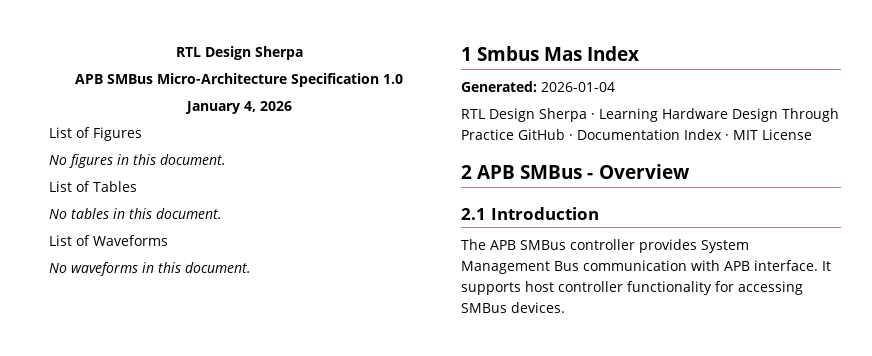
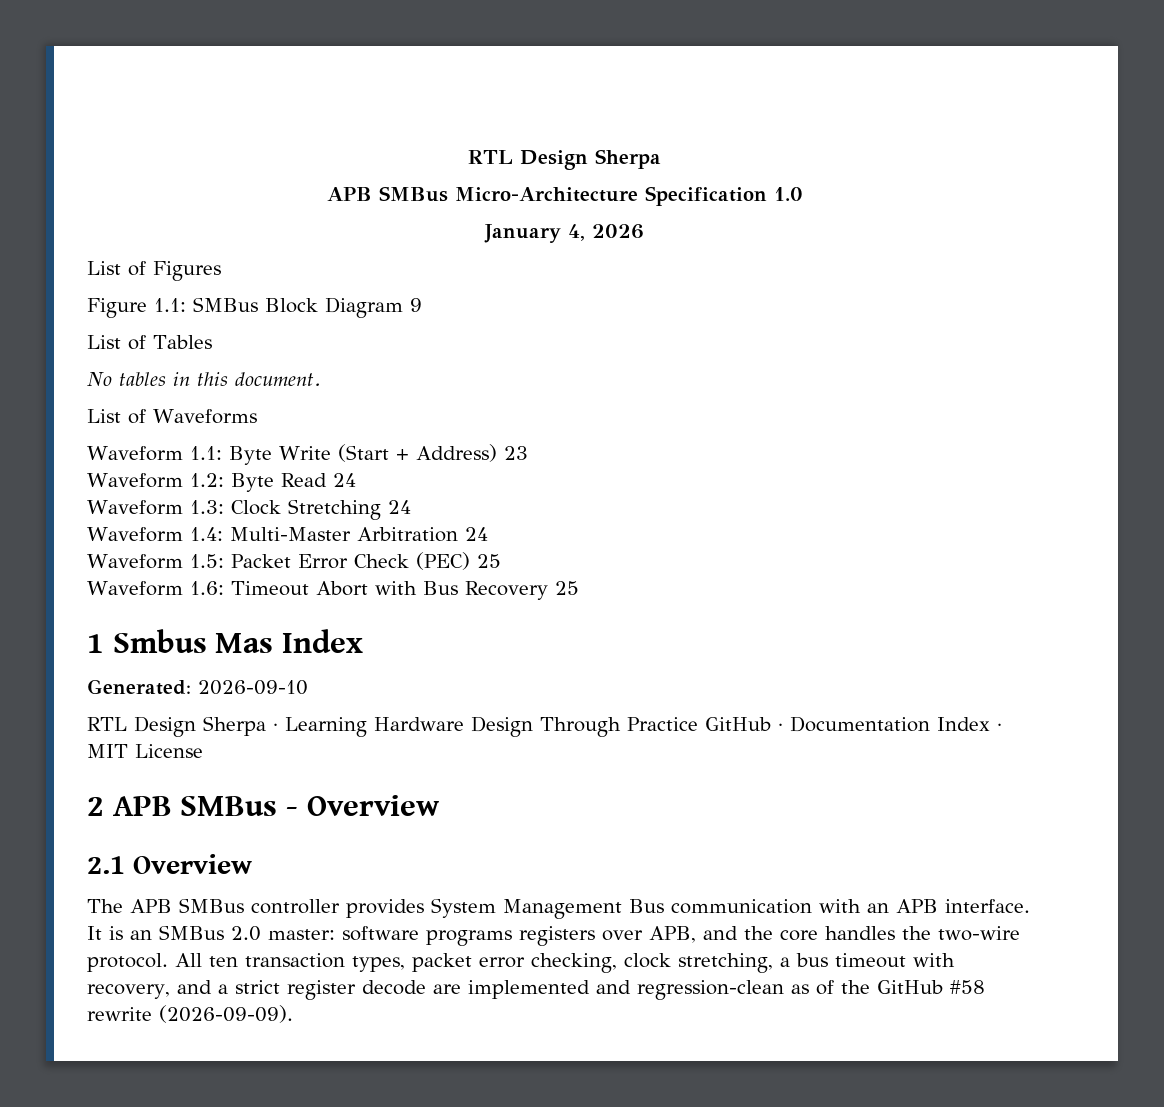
- No figures in this document.
+ Figure 1.1: SMBus Block Diagram 9
- No waveforms in this document.
+ Waveform 1.1: Byte Write (Start + Address) 23
+ Waveform 1.2: Byte Read 24
+ Waveform 1.3: Clock Stretching 24
+ Waveform 1.4: Multi-Master Arbitration 24
+ Waveform 1.5: Packet Error Check (PEC) 25
+ Waveform 1.6: Timeout Abort with Bus Recovery 25
- Generated: 2026-01-04
+ Generated: 2026-09-10
- 2.1 Introduction
+ 2.1 Overview
- The APB SMBus controller provides System Management Bus communication with APB interface.
+ The APB SMBus controller provides System Management Bus communication with an APB interface.
- It supports host controller functionality for accessing SMBus devices.
+ It is an SMBus 2.0 master: software programs registers over APB, and the core handles the two-wire protocol. All ten transaction types, packet error checking, clock stretching, a bus timeout with recovery, and a strict register decode are implemented and regression-clean as of the GitHub #58 rewrite (2026-09-09).

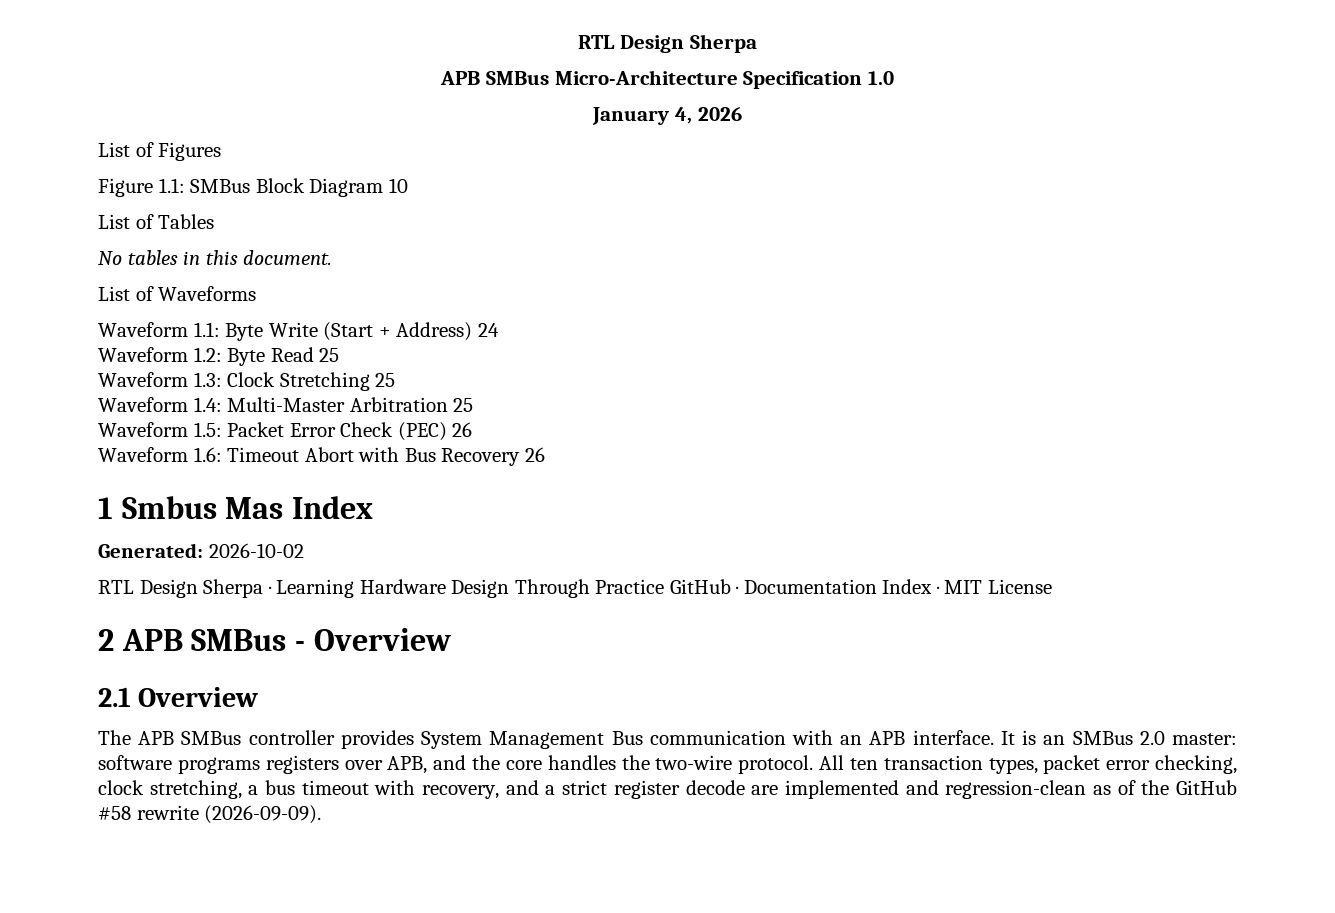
- Figure 1.1: SMBus Block Diagram 9
+ Figure 1.1: SMBus Block Diagram 10
- Waveform 1.1: Byte Write (Start + Address) 23
+ Waveform 1.1: Byte Write (Start + Address) 24
- Waveform 1.2: Byte Read 24
+ Waveform 1.2: Byte Read 25
- Waveform 1.3: Clock Stretching 24
+ Waveform 1.3: Clock Stretching 25
- Waveform 1.4: Multi-Master Arbitration 24
+ Waveform 1.4: Multi-Master Arbitration 25
- Waveform 1.5: Packet Error Check (PEC) 25
+ Waveform 1.5: Packet Error Check (PEC) 26
- Waveform 1.6: Timeout Abort with Bus Recovery 25
+ Waveform 1.6: Timeout Abort with Bus Recovery 26
- Generated: 2026-09-10
+ Generated: 2026-10-02

